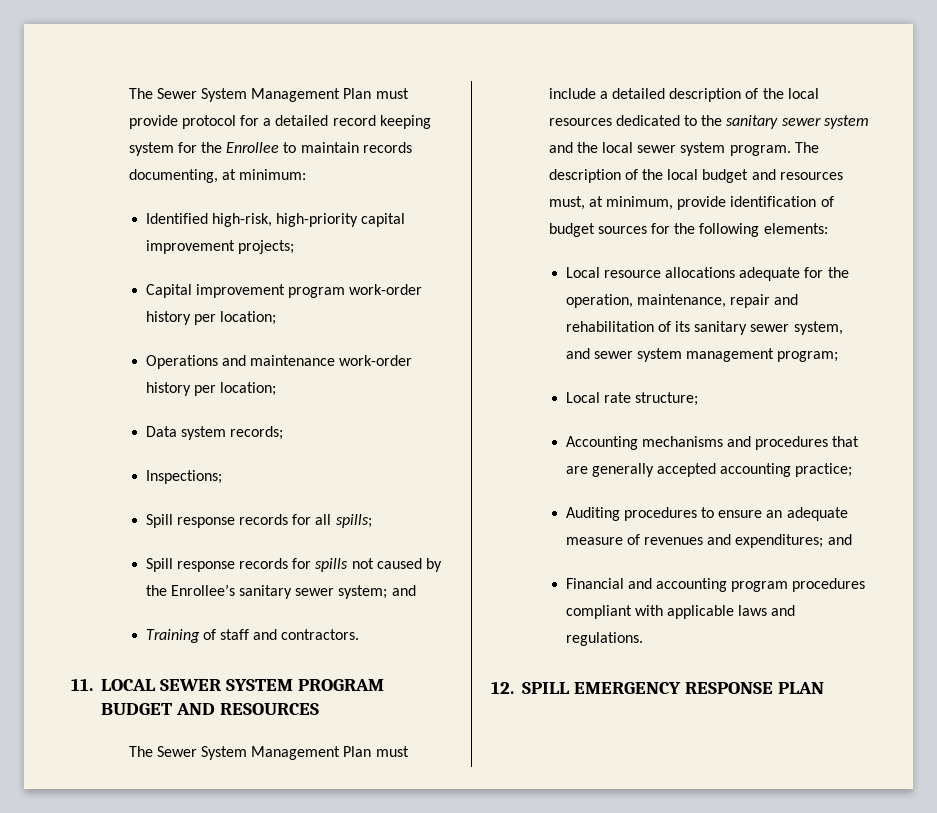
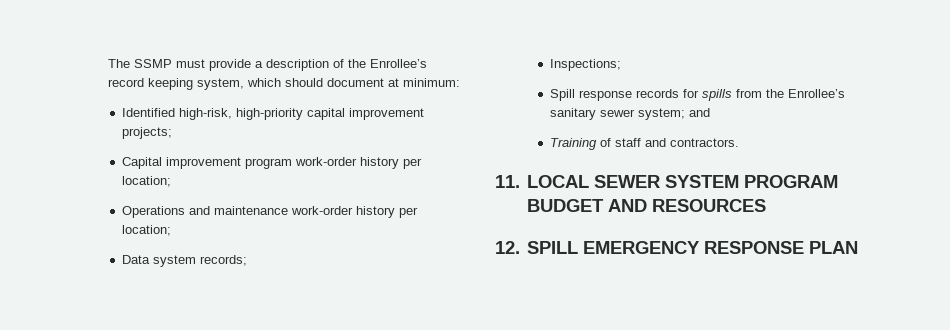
- The Sewer System Management Plan must provide protocol for a detailed record keeping system for the Enrollee to maintain records documenting, at minimum:
+ The SSMP must provide a description of the Enrollee’s record keeping system, which should document at minimum:
- Spill response records for all spills;
- Spill response records for spills not caused by the Enrollee’s sanitary sewer system; and
+ Spill response records for spills from the Enrollee’s sanitary sewer system; and
- The Sewer System Management Plan must include a detailed description of the local resources dedicated to the sanitary sewer system and the local sewer system program. The description of the local budget and resources must, at minimum, provide identification of budget sources for the following elements:
- Local resource allocations adequate for the operation, maintenance, repair and rehabilitation of its sanitary sewer system, and sewer system management program;
- Local rate structure;
- Accounting mechanisms and procedures that are generally accepted accounting practice;
- Auditing procedures to ensure an adequate measure of revenues and expenditures; and
- Financial and accounting program procedures compliant with applicable laws and regulations.

